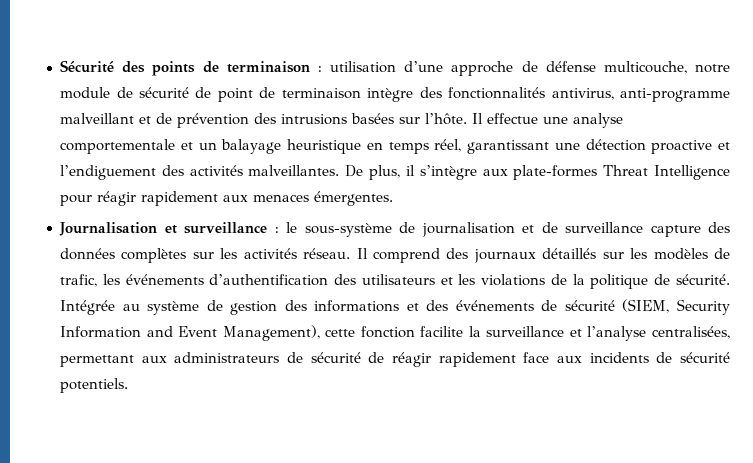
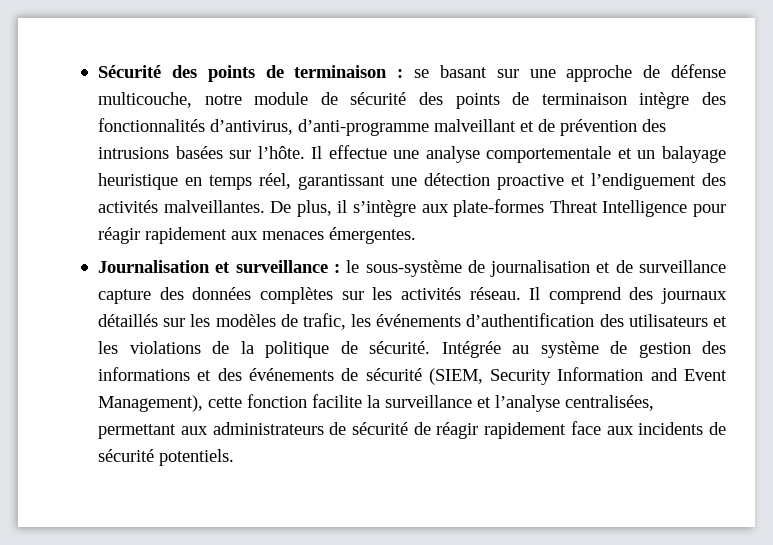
- Sécurité des points de terminaison : utilisation d’une approche de défense multicouche, notre module de sécurité de point de terminaison intègre des fonctionnalités antivirus, anti-programme malveillant et de prévention des intrusions basées sur l’hôte.
+ Sécurité des points de terminaison : se basant sur une approche de défense multicouche, notre module de sécurité des points de terminaison intègre des fonctionnalités d’antivirus, d’anti-programme malveillant et de prévention des intrusions basées sur l’hôte.

